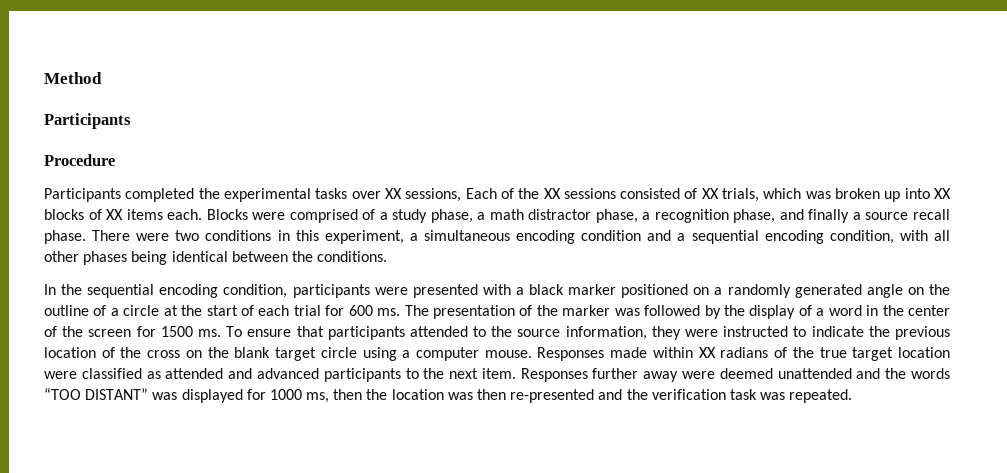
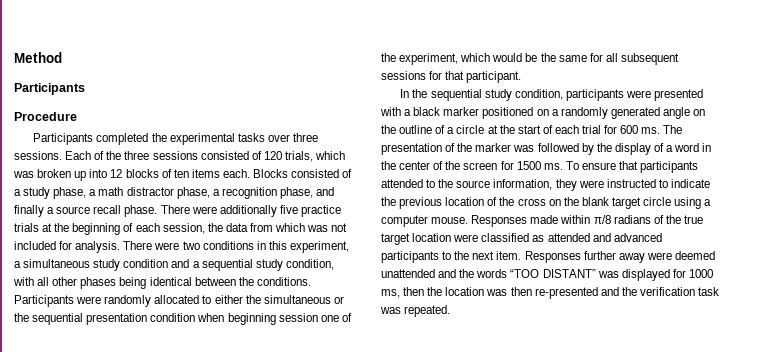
- Participants completed the experimental tasks over XX sessions, Each of the XX sessions consisted of XX trials, which was broken up into XX blocks of XX items each.
+ Participants completed the experimental tasks over three sessions. Each of the three sessions consisted of 120 trials, which was broken up into 12 blocks of ten items each.
- Blocks were comprised of a study phase, a math distractor phase, a recognition phase, and finally a source recall phase.
+ Blocks consisted of a study phase, a math distractor phase, a recognition phase, and finally a source recall phase.
- There were two conditions in this experiment, a simultaneous encoding condition and a sequential encoding condition, with all other phases being identical between the conditions.
+ There were additionally five practice trials at the beginning of each session, the data from which was not included for analysis. There were two conditions in this experiment, a simultaneous study condition and a sequential study condition, with all other phases being identical between the conditions. Participants were randomly allocated to either the simultaneous or the sequential presentation condition when beginning session one of the experiment, which would be the same for all subsequent sessions for that participant.
- In the sequential encoding condition, participants were presented with a black marker positioned on a randomly generated angle on the outline of a circle at the start of each trial for 600 ms.
+ In the sequential study condition, participants were presented with a black marker positioned on a randomly generated angle on the outline of a circle at the start of each trial for 600 ms.
- Responses made within XX radians of the true target location were classified as attended and advanced participants to the next item.
+ Responses made within π/8 radians of the true target location were classified as attended and advanced participants to the next item.

